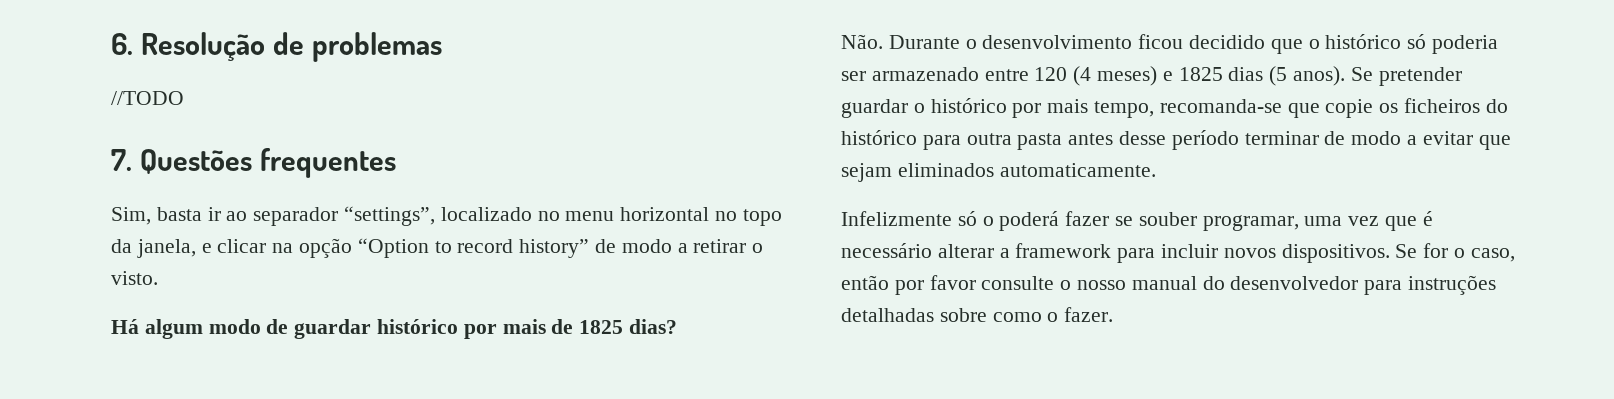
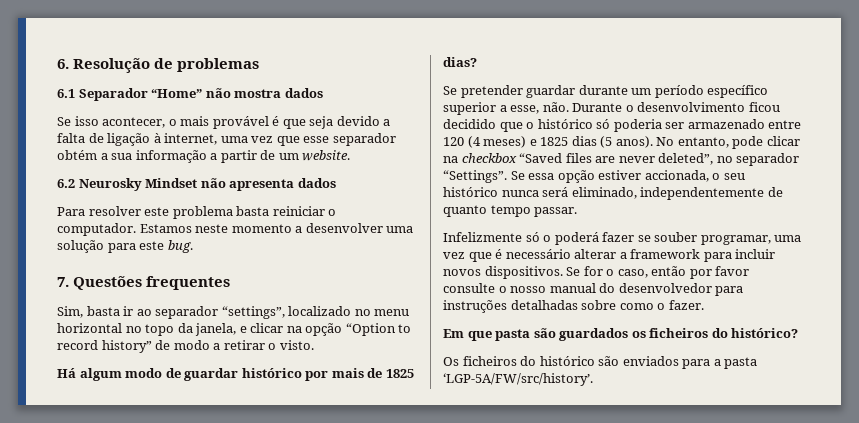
- //TODO
+ 6.1 Separador “Home” não mostra dados
+ Se isso acontecer, o mais provável é que seja devido a falta de ligação à internet, uma vez que esse separador obtém a sua informação a partir de um website.
+ 6.2 Neurosky Mindset não apresenta dados
+ Para resolver este problema basta reiniciar o computador. Estamos neste momento a desenvolver uma solução para este bug.
- Não. Durante o desenvolvimento ficou decidido que o histórico só poderia ser armazenado entre 120 (4 meses) e 1825 dias (5 anos).
+ Se pretender guardar durante um período específico superior a esse, não. Durante o desenvolvimento ficou decidido que o histórico só poderia ser armazenado entre 120 (4 meses) e 1825 dias (5 anos).
- Se pretender guardar o histórico por mais tempo, recomanda-se que copie os ficheiros do histórico para outra pasta antes desse período terminar de modo a evitar que sejam eliminados automaticamente.
+ No entanto, pode clicar na checkbox “Saved files are never deleted”, no separador “Settings”. Se essa opção estiver accionada, o seu histórico nunca será eliminado, independentemente de quanto tempo passar.
+ Em que pasta são guardados os ficheiros do histórico?
+ Os ficheiros do histórico são enviados para a pasta ‘LGP-5A/FW/src/history’.

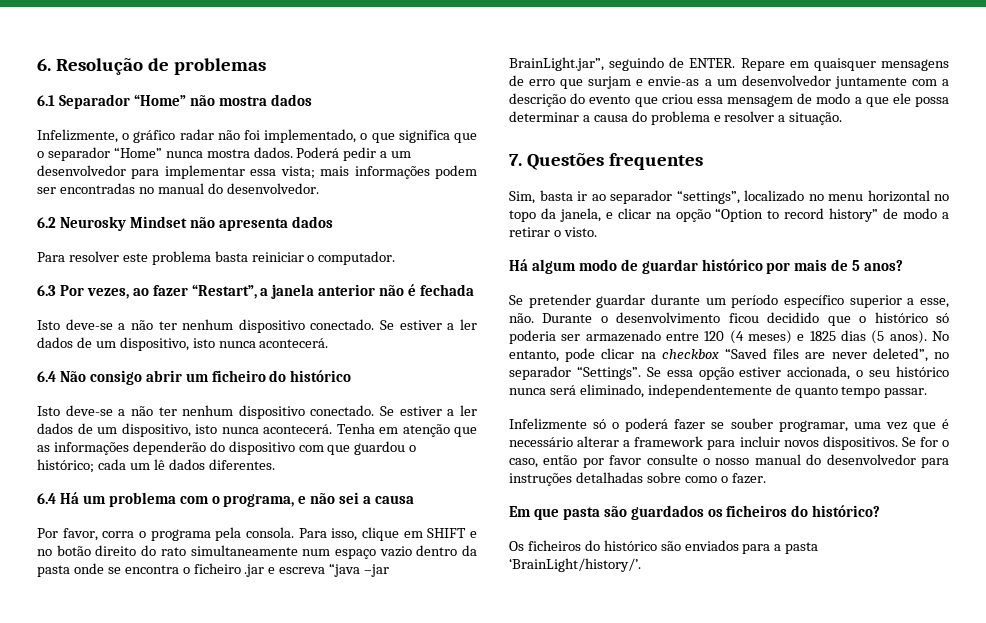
- Se isso acontecer, o mais provável é que seja devido a falta de ligação à internet, uma vez que esse separador obtém a sua informação a partir de um website.
+ Infelizmente, o gráfico radar não foi implementado, o que significa que o separador “Home” nunca mostra dados. Poderá pedir a um desenvolvedor para implementar essa vista; mais informações podem ser encontradas no manual do desenvolvedor.
- Para resolver este problema basta reiniciar o computador. Estamos neste momento a desenvolver uma solução para este bug.
+ Para resolver este problema basta reiniciar o computador.
+ 6.3 Por vezes, ao fazer “Restart”, a janela anterior não é fechada
+ Isto deve-se a não ter nenhum dispositivo conectado. Se estiver a ler dados de um dispositivo, isto nunca acontecerá.
+ 6.4 Não consigo abrir um ficheiro do histórico
+ Isto deve-se a não ter nenhum dispositivo conectado. Se estiver a ler dados de um dispositivo, isto nunca acontecerá. Tenha em atenção que as informações dependerão do dispositivo com que guardou o histórico; cada um lê dados diferentes.
+ 6.4 Há um problema com o programa, e não sei a causa
+ Por favor, corra o programa pela consola. Para isso, clique em SHIFT e no botão direito do rato simultaneamente num espaço vazio dentro da pasta onde se encontra o ficheiro .jar e escreva “java –jar BrainLight.jar”, seguindo de ENTER. Repare em quaisquer mensagens de erro que surjam e envie-as a um desenvolvedor juntamente com a descrição do evento que criou essa mensagem de modo a que ele possa determinar a causa do problema e resolver a situação.
- Há algum modo de guardar histórico por mais de 1825 dias?
+ Há algum modo de guardar histórico por mais de 5 anos?
- Os ficheiros do histórico são enviados para a pasta ‘LGP-5A/FW/src/history’.
+ Os ficheiros do histórico são enviados para a pasta ‘BrainLight/history/’.

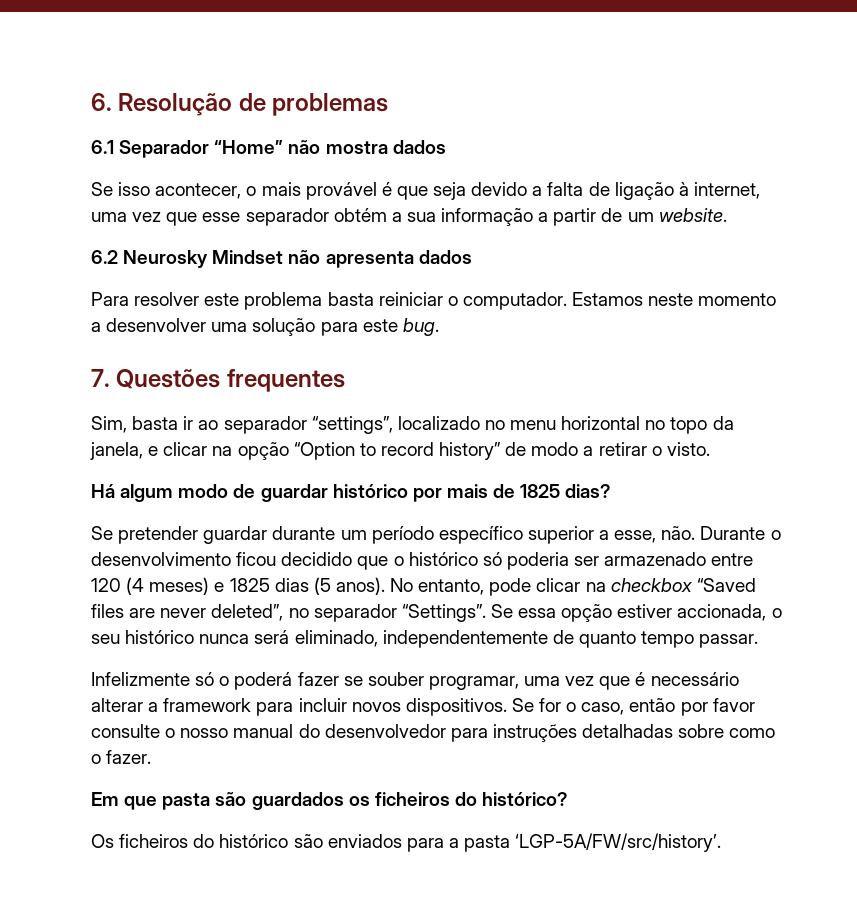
- Infelizmente, o gráfico radar não foi implementado, o que significa que o separador “Home” nunca mostra dados. Poderá pedir a um desenvolvedor para implementar essa vista; mais informações podem ser encontradas no manual do desenvolvedor.
+ Se isso acontecer, o mais provável é que seja devido a falta de ligação à internet, uma vez que esse separador obtém a sua informação a partir de um website.
- Para resolver este problema basta reiniciar o computador.
- 6.3 Por vezes, ao fazer “Restart”, a janela anterior não é fechada
- Isto deve-se a não ter nenhum dispositivo conectado. Se estiver a ler dados de um dispositivo, isto nunca acontecerá.
- 6.4 Não consigo abrir um ficheiro do histórico
- Isto deve-se a não ter nenhum dispositivo conectado. Se estiver a ler dados de um dispositivo, isto nunca acontecerá. Tenha em atenção que as informações dependerão do dispositivo com que guardou o histórico; cada um lê dados diferentes.
- 6.4 Há um problema com o programa, e não sei a causa
- Por favor, corra o programa pela consola. Para isso, clique em SHIFT e no botão direito do rato simultaneamente num espaço vazio dentro da pasta onde se encontra o ficheiro .jar e escreva “java –jar BrainLight.jar”, seguindo de ENTER. Repare em quaisquer mensagens de erro que surjam e envie-as a um desenvolvedor juntamente com a descrição do evento que criou essa mensagem de modo a que ele possa determinar a causa do problema e resolver a situação.
+ Para resolver este problema basta reiniciar o computador. Estamos neste momento a desenvolver uma solução para este bug.
- Há algum modo de guardar histórico por mais de 5 anos?
+ Há algum modo de guardar histórico por mais de 1825 dias?
- Os ficheiros do histórico são enviados para a pasta ‘BrainLight/history/’.
+ Os ficheiros do histórico são enviados para a pasta ‘LGP-5A/FW/src/history’.

